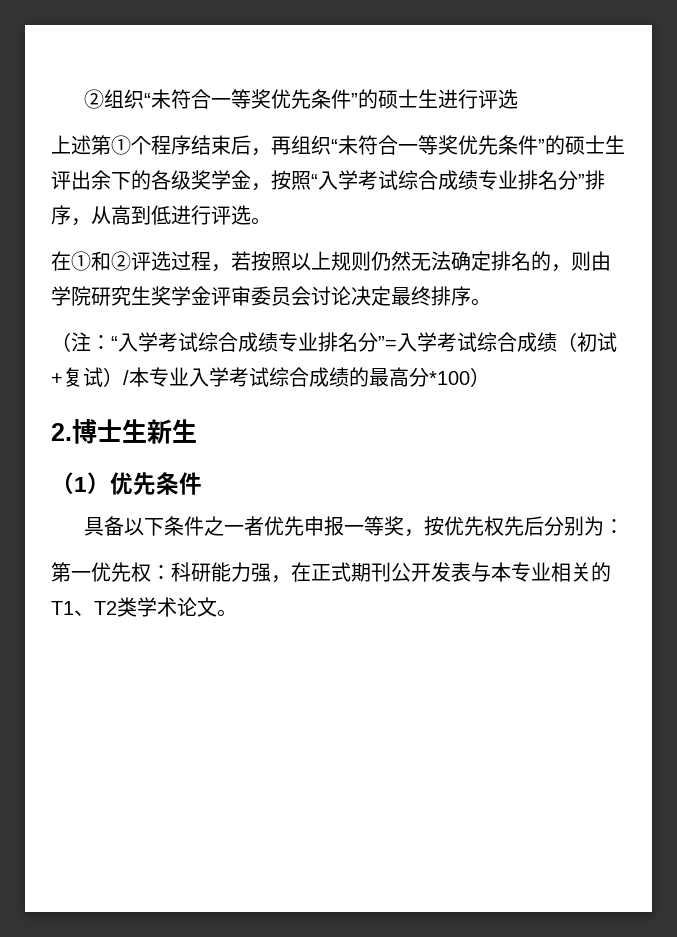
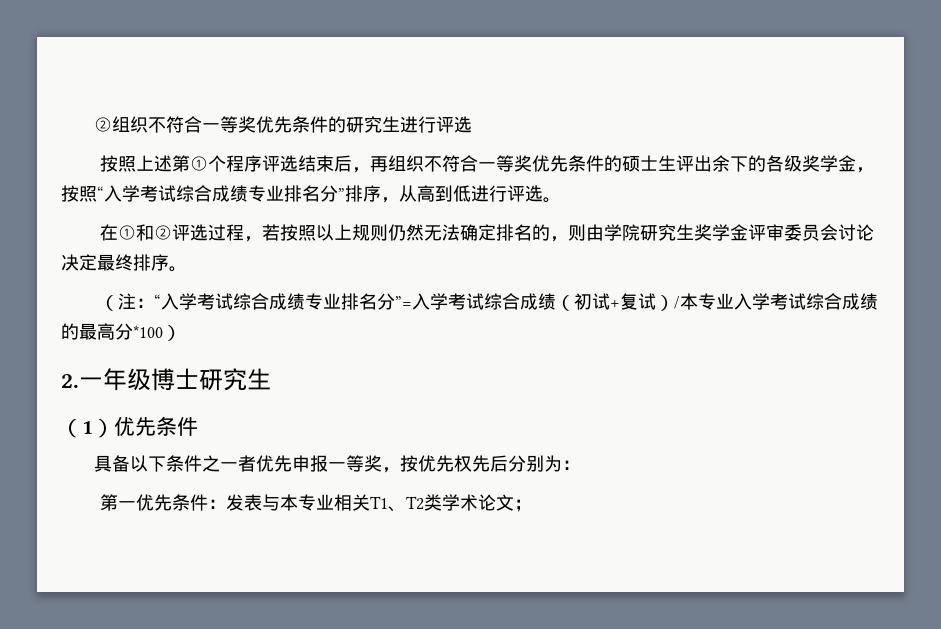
- ②组织“未符合一等奖优先条件”的硕士生进行评选
+ ②组织不符合一等奖优先条件的研究生进行评选
- 上述第①个程序结束后，再组织“未符合一等奖优先条件”的硕士生评出余下的各级奖学金，按照“入学考试综合成绩专业排名分”排序，从高到低进行评选。
+ 按照上述第①个程序评选结束后，再组织不符合一等奖优先条件的硕士生评出余下的各级奖学金，按照“入学考试综合成绩专业排名分”排序，从高到低进行评选。
- 2.博士生新生
+ 2.一年级博士研究生
- 第一优先权：科研能力强，在正式期刊公开发表与本专业相关的T1、T2类学术论文。
+ 第一优先条件：发表与本专业相关T1、T2类学术论文；

